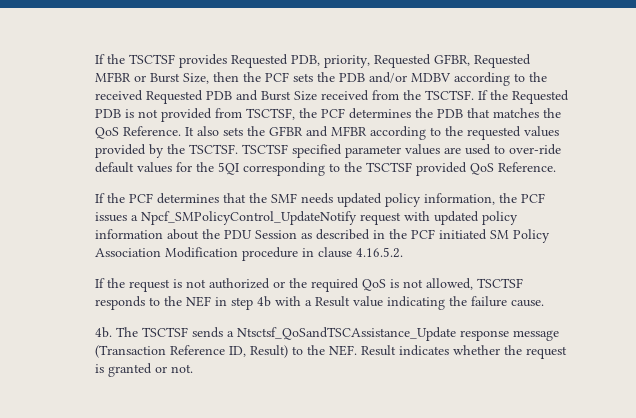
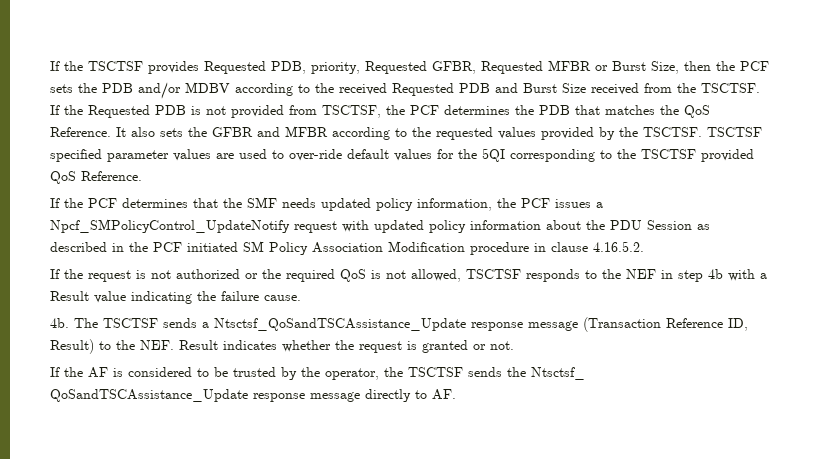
+ If the AF is considered to be trusted by the operator, the TSCTSF sends the Ntsctsf_ QoSandTSCAssistance_Update response message directly to AF.

